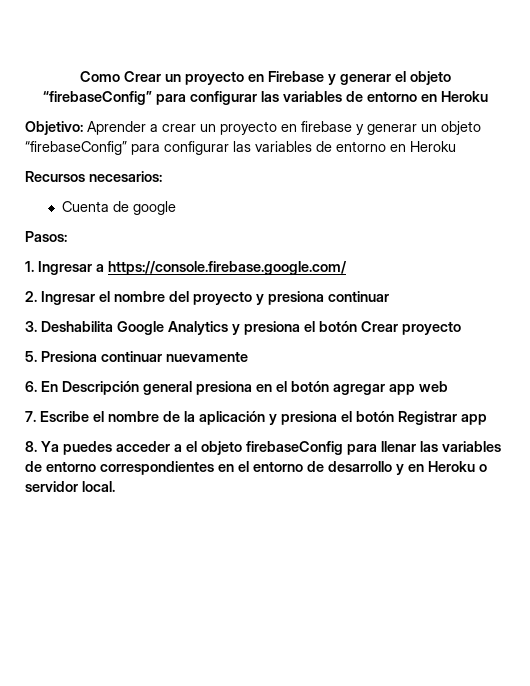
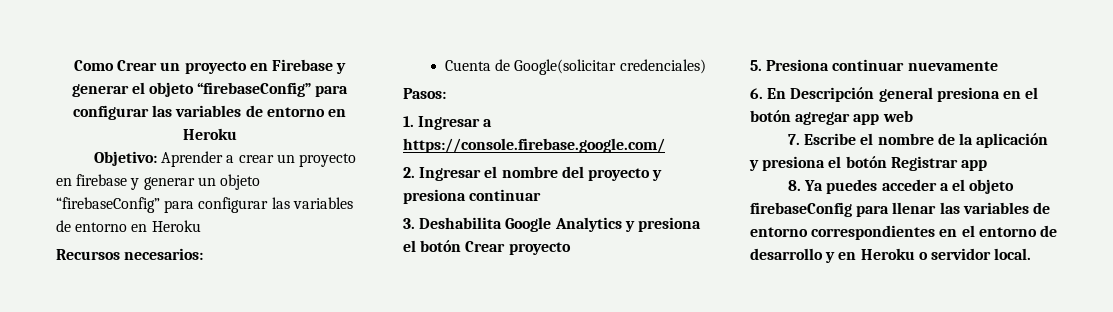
- Cuenta de google
+ Cuenta de Google(solicitar credenciales)

